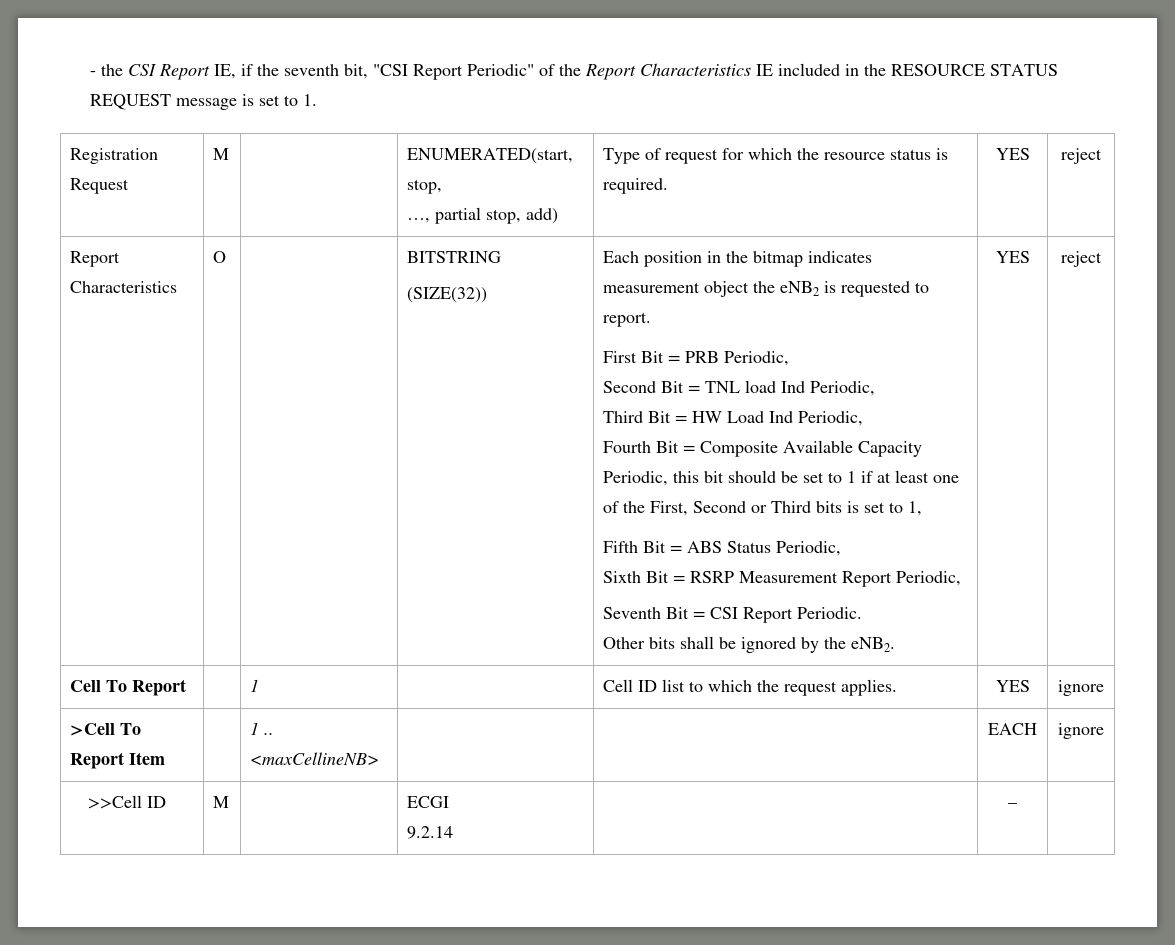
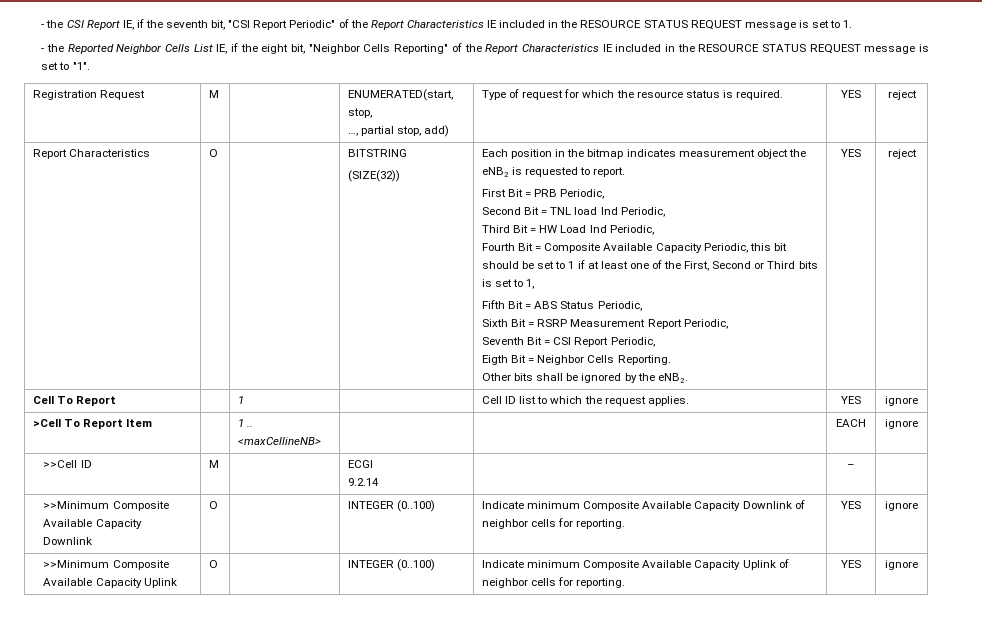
+ - the Reported Neighbor Cells List IE, if the eight bit, "Neighbor Cells Reporting" of the Report Characteristics IE included in the RESOURCE STATUS REQUEST message is set to "1".
- Seventh Bit = CSI Report Periodic.
+ Seventh Bit = CSI Report Periodic,
+ Eigth Bit = Neighbor Cells Reporting.
+ >>Minimum Composite Available Capacity Downlink | O | | INTEGER (0..100) | Indicate minimum Composite Available Capacity Downlink of neighbor cells for reporting. | YES | ignore
+ >>Minimum Composite Available Capacity Uplink | O | | INTEGER (0..100) | Indicate minimum Composite Available Capacity Uplink of neighbor cells for reporting. | YES | ignore

